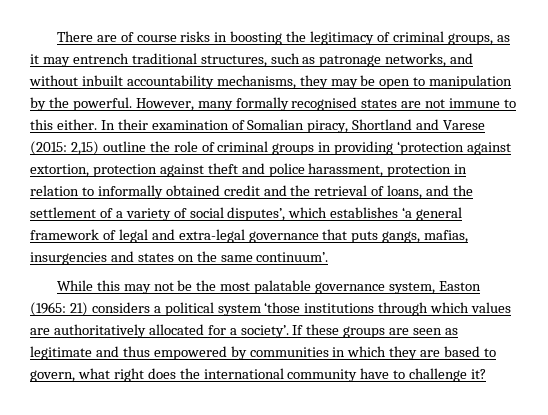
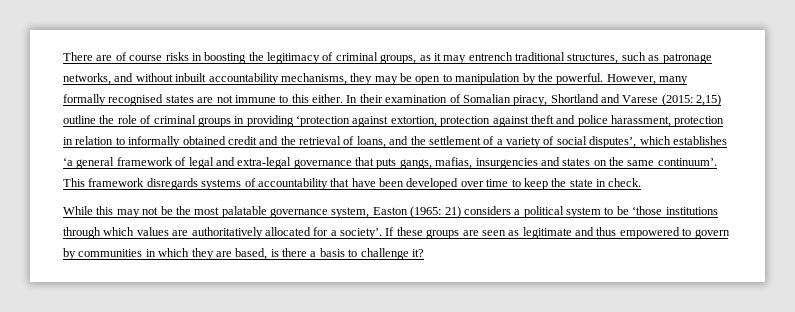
+ This framework disregards systems of accountability that have been developed over time to keep the state in check.
- While this may not be the most palatable governance system, Easton (1965: 21) considers a political system ‘those institutions through which values are authoritatively allocated for a society’.
+ While this may not be the most palatable governance system, Easton (1965: 21) considers a political system to be ‘those institutions through which values are authoritatively allocated for a society’.
- If these groups are seen as legitimate and thus empowered by communities in which they are based to govern, what right does the international community have to challenge it?
+ If these groups are seen as legitimate and thus empowered to govern by communities in which they are based, is there a basis to challenge it?

